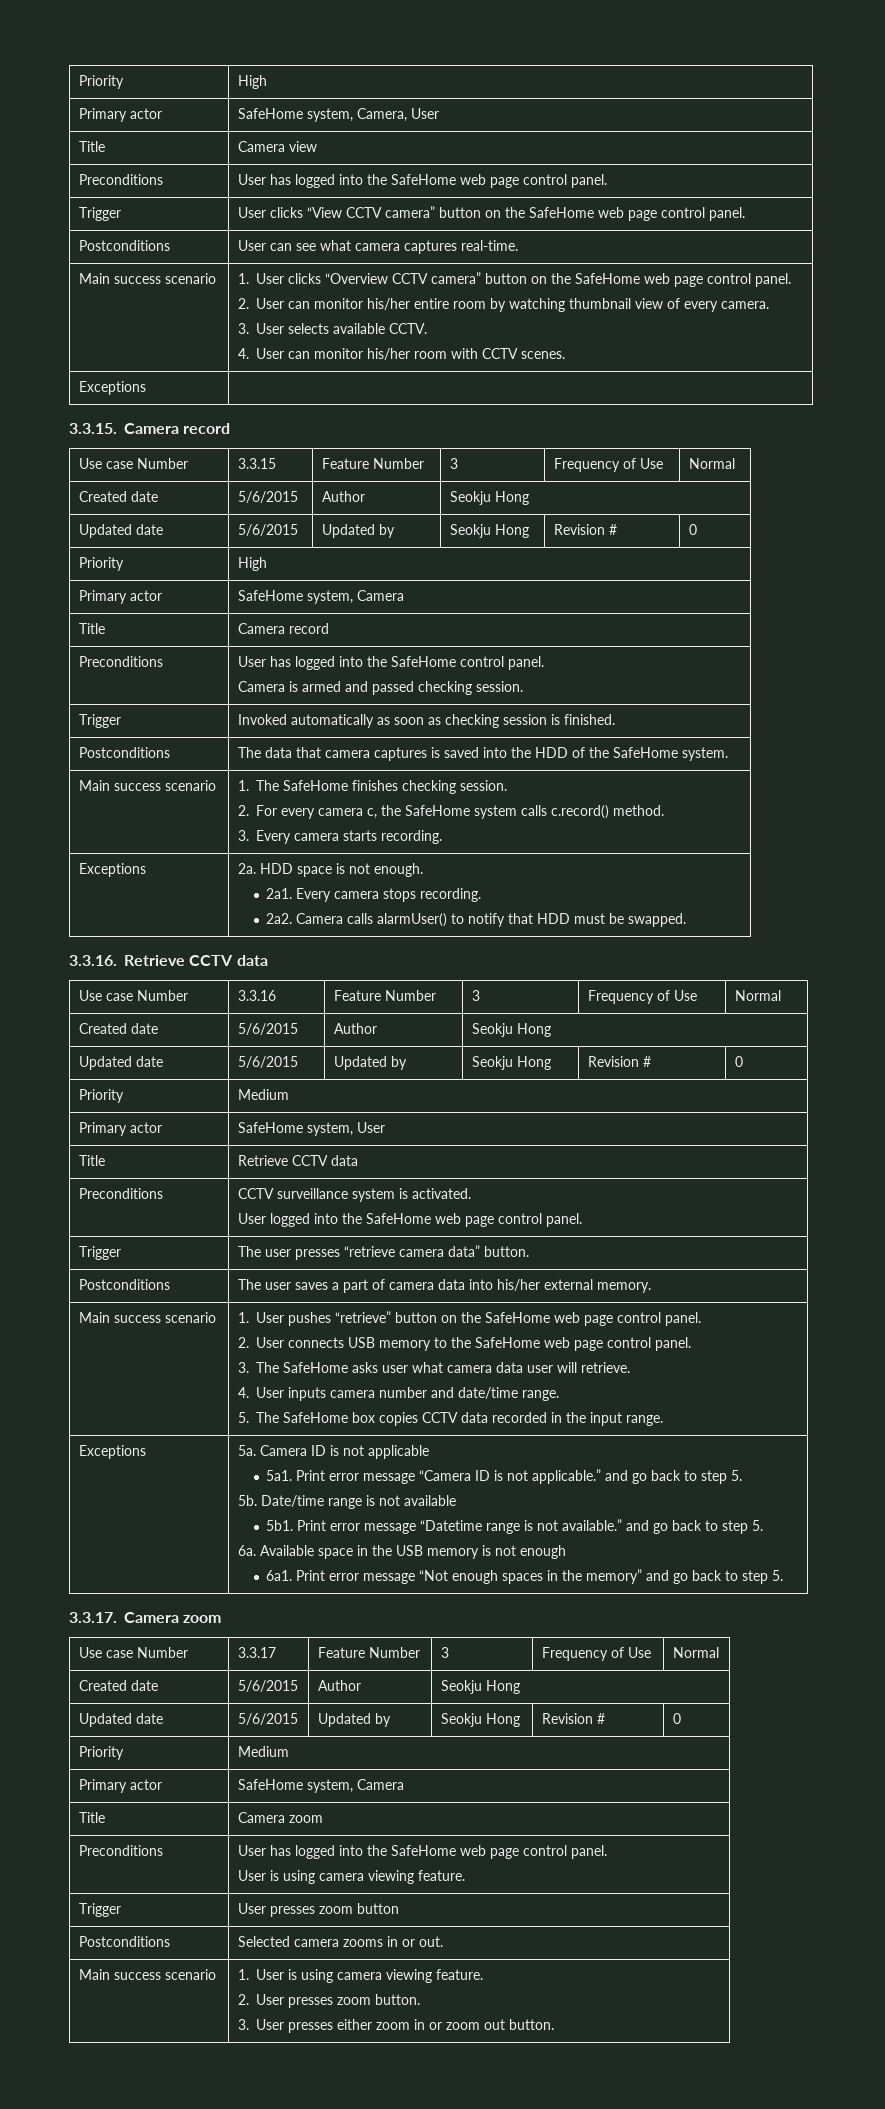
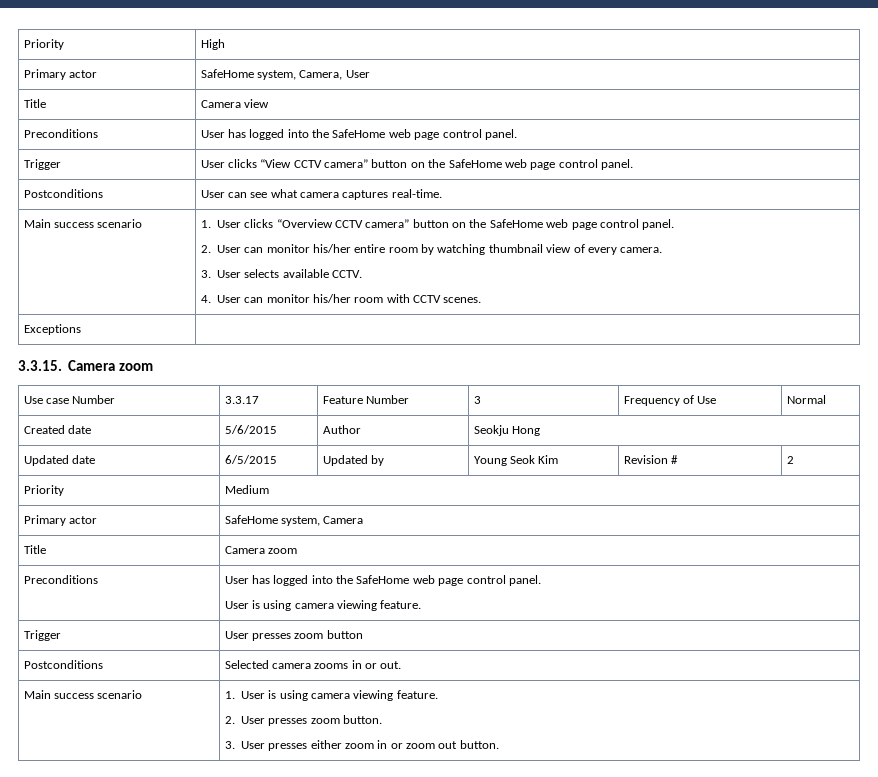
- 3.3.15. Camera record
- Use case Number | 3.3.15 | Feature Number | 3 | Frequency of Use | Normal
- Created date | 5/6/2015 | Author | Seokju Hong
- Updated date | 5/6/2015 | Updated by | Seokju Hong | Revision # | 0
- Priority | High
- Primary actor | SafeHome system, Camera
- Title | Camera record
- Preconditions | User has logged into the SafeHome control panel.
- Camera is armed and passed checking session.
- Trigger | Invoked automatically as soon as checking session is finished.
- Postconditions | The data that camera captures is saved into the HDD of the SafeHome system.
- Main success scenario | 1. The SafeHome finishes checking session.
- 2. For every camera c, the SafeHome system calls c.record() method.
- 3. Every camera starts recording.
- Exceptions | 2a. HDD space is not enough.
- 2a1. Every camera stops recording.
- 2a2. Camera calls alarmUser() to notify that HDD must be swapped.
- 3.3.16. Retrieve CCTV data
- Use case Number | 3.3.16 | Feature Number | 3 | Frequency of Use | Normal
- Created date | 5/6/2015 | Author | Seokju Hong
- Updated date | 5/6/2015 | Updated by | Seokju Hong | Revision # | 0
- Priority | Medium
- Primary actor | SafeHome system, User
- Title | Retrieve CCTV data
- Preconditions | CCTV surveillance system is activated.
- User logged into the SafeHome web page control panel.
- Trigger | The user presses “retrieve camera data” button.
- Postconditions | The user saves a part of camera data into his/her external memory.
- Main success scenario | 1. User pushes “retrieve” button on the SafeHome web page control panel.
- 2. User connects USB memory to the SafeHome web page control panel.
- 3. The SafeHome asks user what camera data user will retrieve.
- 4. User inputs camera number and date/time range.
- 5. The SafeHome box copies CCTV data recorded in the input range.
- Exceptions | 5a. Camera ID is not applicable
- 5a1. Print error message “Camera ID is not applicable.” and go back to step 5.
- 5b. Date/time range is not available
- 5b1. Print error message “Datetime range is not available.” and go back to step 5.
- 6a. Available space in the USB memory is not enough
- 6a1. Print error message “Not enough spaces in the memory” and go back to step 5.
- 3.3.17. Camera zoom
+ 3.3.15. Camera zoom
  Use case Number | 3.3.17 | Feature Number | 3 | Frequency of Use | Normal
  Created date | 5/6/2015 | Author | Seokju Hong
- Updated date | 5/6/2015 | Updated by | Seokju Hong | Revision # | 0
+ Updated date | 6/5/2015 | Updated by | Young Seok Kim | Revision # | 2

